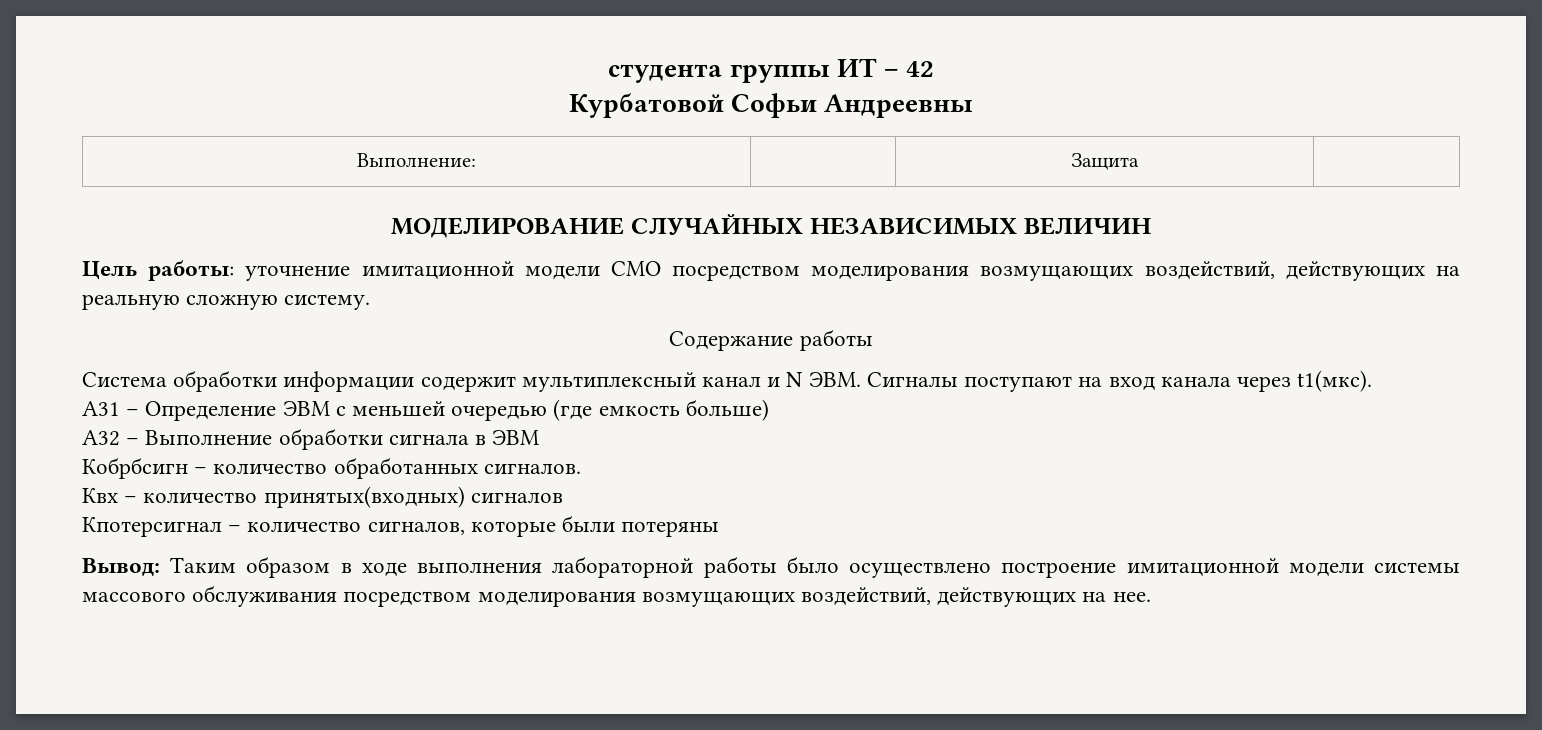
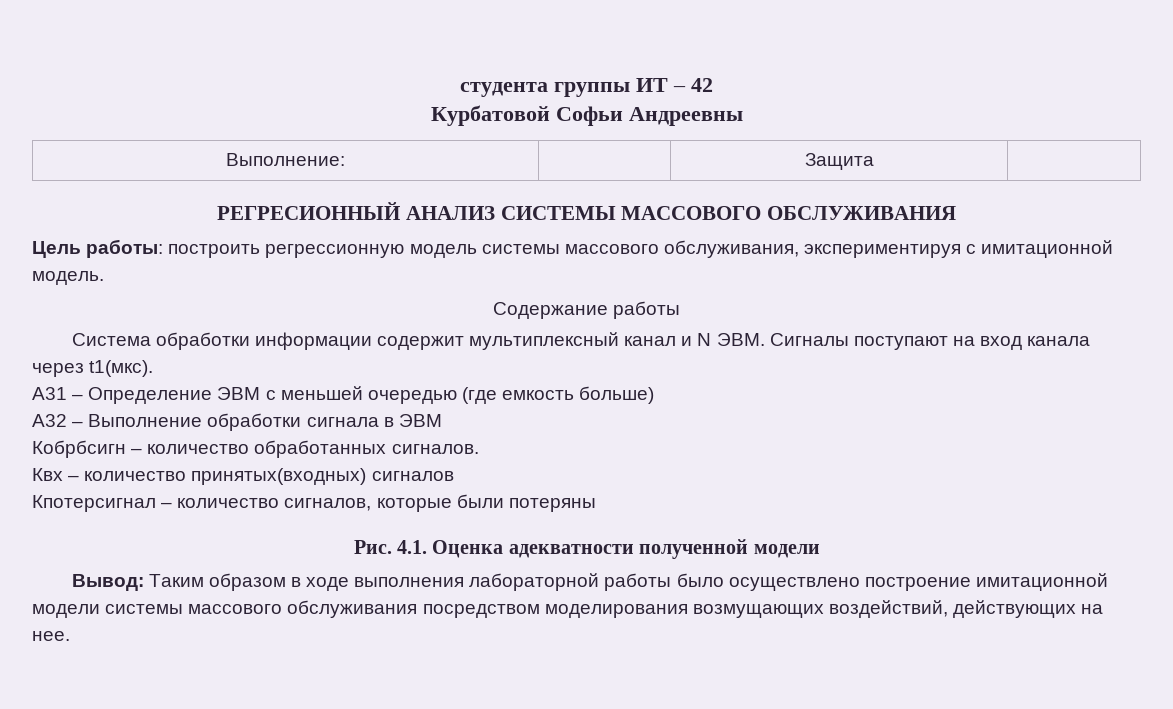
- МОДЕЛИРОВАНИЕ СЛУЧАЙНЫХ НЕЗАВИСИМЫХ ВЕЛИЧИН
- Цель работы: уточнение имитационной модели СМО посредством моделирования возмущающих воздействий, действующих на реальную сложную систему.
+ РЕГРЕСИОННЫЙ АНАЛИЗ СИСТЕМЫ МАССОВОГО ОБСЛУЖИВАНИЯ
+ Цель работы: построить регрессионную модель системы массового обслуживания, экспериментируя с имитационной модель.
+ Рис. 4.1. Оценка адекватности полученной модели

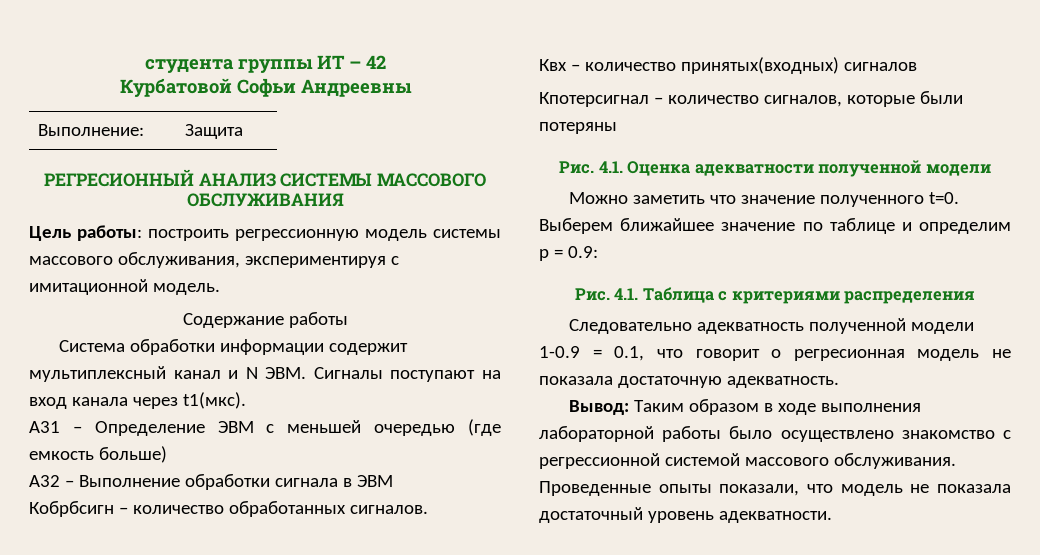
+ Можно заметить что значение полученного t=0. Выберем ближайшее значение по таблице и определим p = 0.9:
+ Рис. 4.1. Таблица с критериями распределения
+ Следовательно адекватность полученной модели 1-0.9 = 0.1, что говорит о регресионная модель не показала достаточную адекватность.
- Вывод: Таким образом в ходе выполнения лабораторной работы было осуществлено построение имитационной модели системы массового обслуживания посредством моделирования возмущающих воздействий, действующих на нее.
+ Вывод: Таким образом в ходе выполнения лабораторной работы было осуществлено знакомство с регрессионной системой массового обслуживания. Проведенные опыты показали, что модель не показала достаточный уровень адекватности.

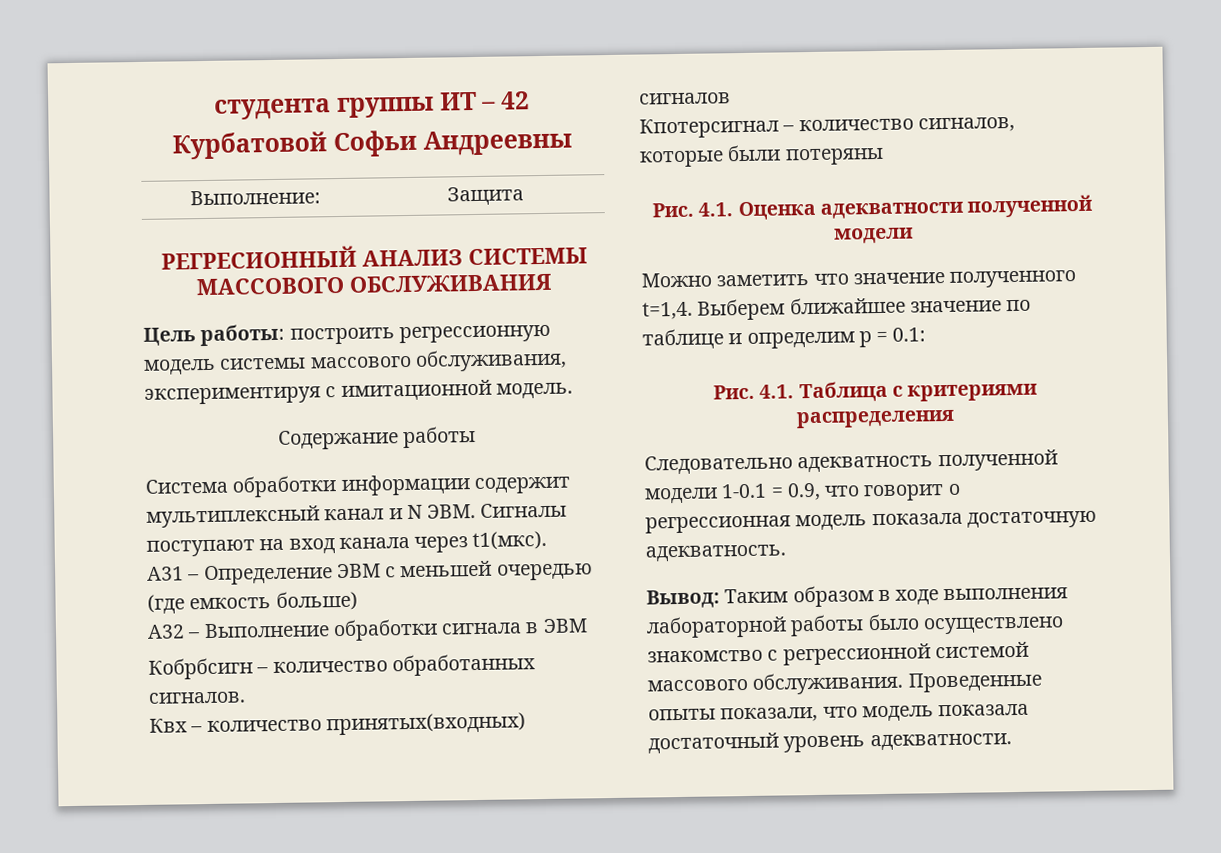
- Можно заметить что значение полученного t=0.
+ Можно заметить что значение полученного t=1,4.
- Выберем ближайшее значение по таблице и определим p = 0.9:
+ Выберем ближайшее значение по таблице и определим p = 0.1:
- Следовательно адекватность полученной модели 1-0.9 = 0.1, что говорит о регресионная модель не показала достаточную адекватность.
+ Следовательно адекватность полученной модели 1-0.1 = 0.9, что говорит о регрессионная модель показала достаточную адекватность.
- Проведенные опыты показали, что модель не показала достаточный уровень адекватности.
+ Проведенные опыты показали, что модель показала достаточный уровень адекватности.

